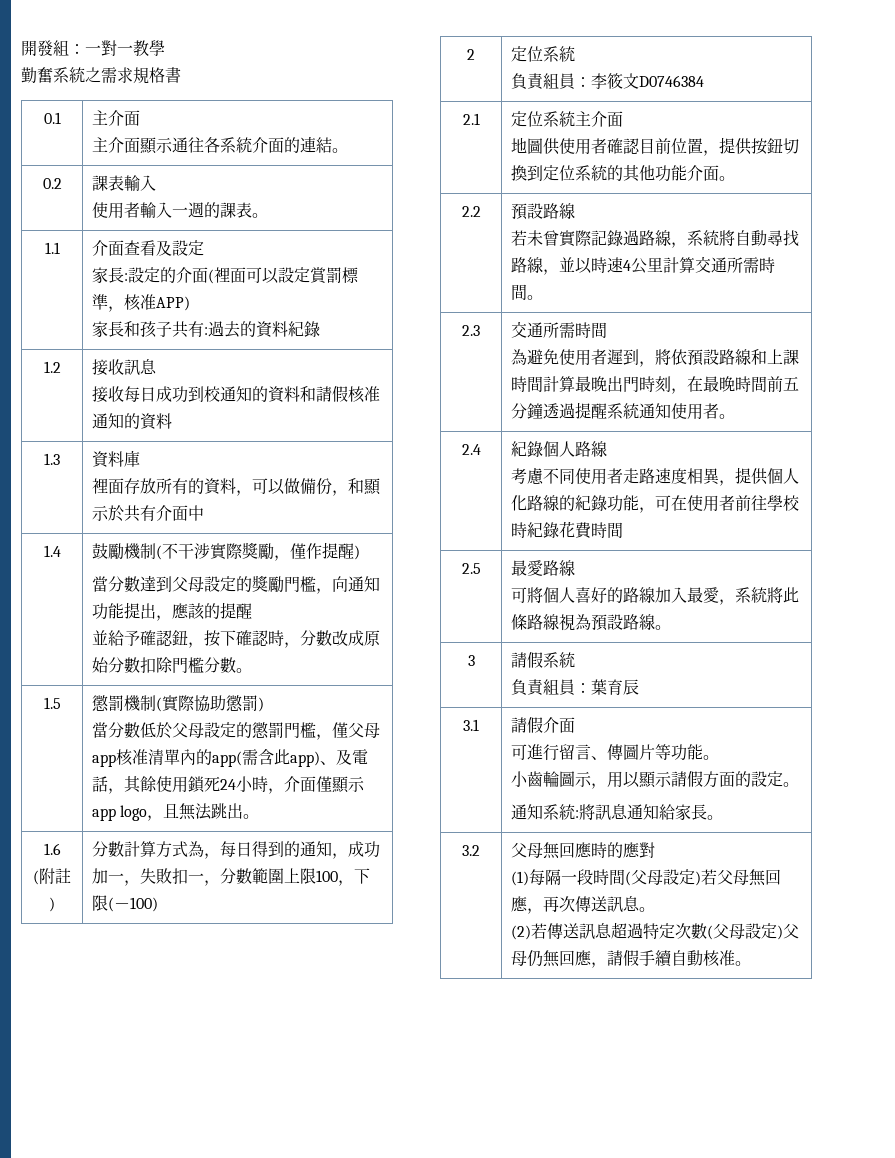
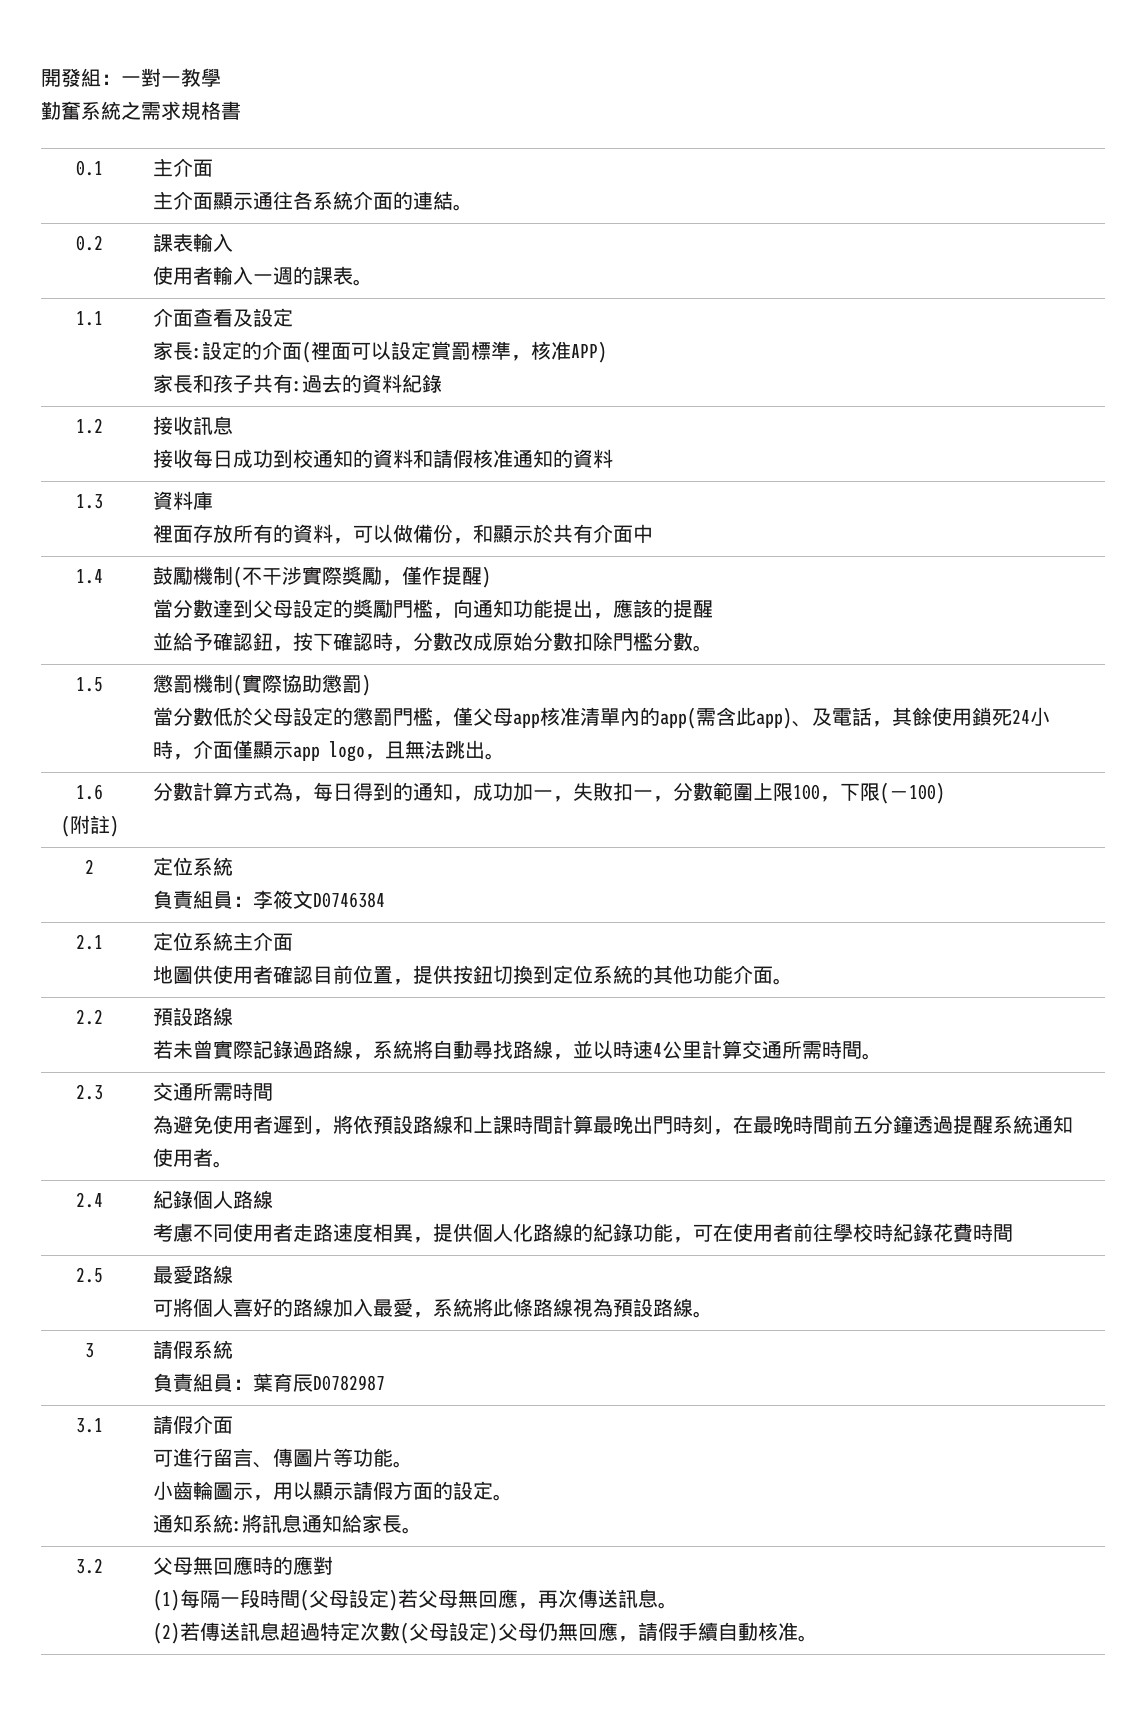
  3 | 請假系統
- 負責組員：葉育辰
+ 負責組員：葉育辰D0782987

